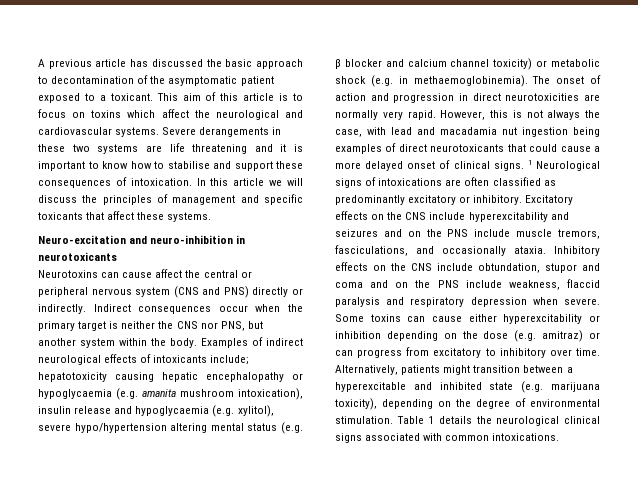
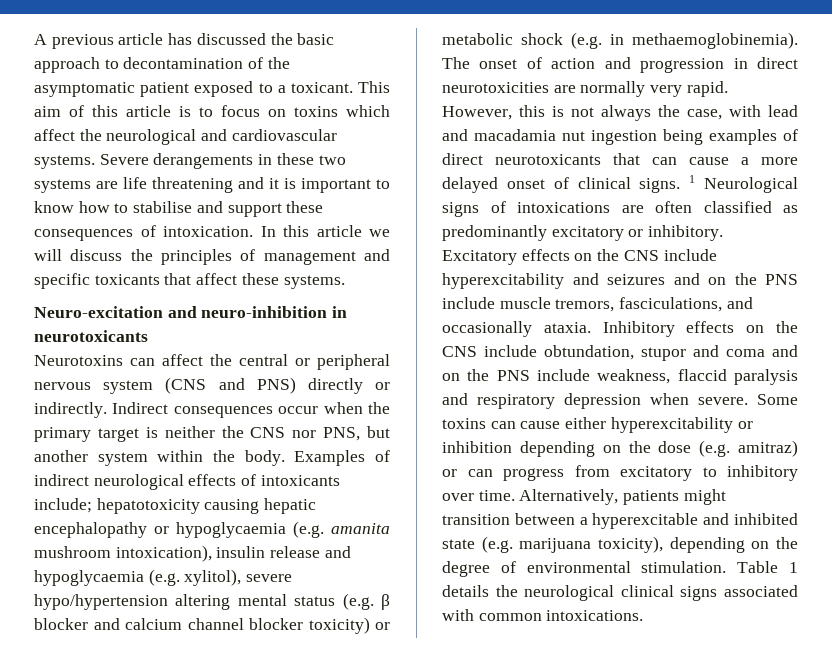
- Neurotoxins can cause affect the central or peripheral nervous system (CNS and PNS) directly or indirectly.
+ Neurotoxins can affect the central or peripheral nervous system (CNS and PNS) directly or indirectly.
- Examples of indirect neurological effects of intoxicants include; hepatotoxicity causing hepatic encephalopathy or hypoglycaemia (e.g. amanita mushroom intoxication), insulin release and hypoglycaemia (e.g. xylitol), severe hypo/hypertension altering mental status (e.g. β blocker and calcium channel toxicity) or metabolic shock (e.g. in methaemoglobinemia).
+ Examples of indirect neurological effects of intoxicants include; hepatotoxicity causing hepatic encephalopathy or hypoglycaemia (e.g. amanita mushroom intoxication), insulin release and hypoglycaemia (e.g. xylitol), severe hypo/hypertension altering mental status (e.g. β blocker and calcium channel blocker toxicity) or metabolic shock (e.g. in methaemoglobinemia).
- However, this is not always the case, with lead and macadamia nut ingestion being examples of direct neurotoxicants that could cause a more delayed onset of clinical signs.
+ However, this is not always the case, with lead and macadamia nut ingestion being examples of direct neurotoxicants that can cause a more delayed onset of clinical signs.

